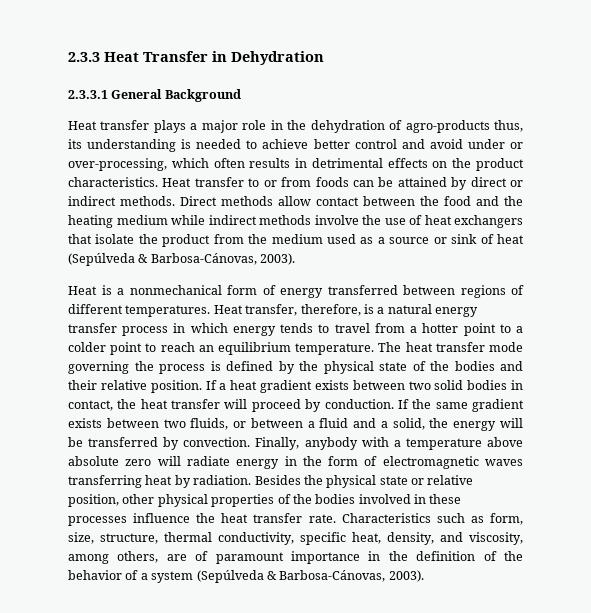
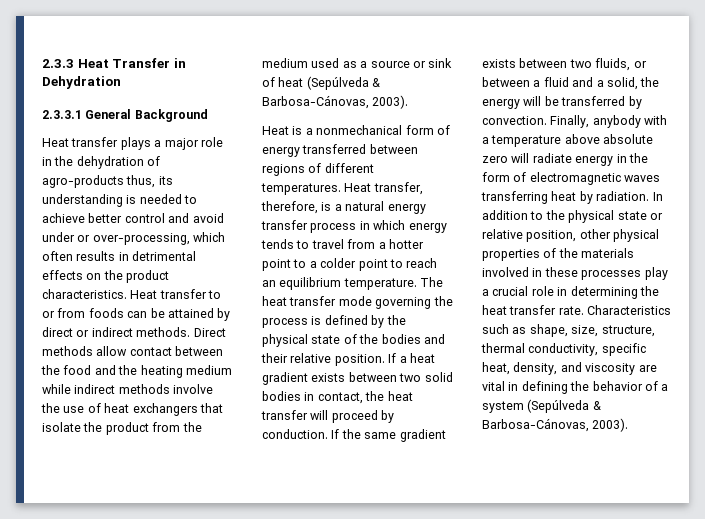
- Besides the physical state or relative position, other physical properties of the bodies involved in these processes influence the heat transfer rate.
+ In addition to the physical state or relative position, other physical properties of the materials involved in these processes play a crucial role in determining the heat transfer rate.
- Characteristics such as form, size, structure, thermal conductivity, specific heat, density, and viscosity, among others, are of paramount importance in the definition of the behavior of a system (Sepúlveda & Barbosa-Cánovas, 2003).
+ Characteristics such as shape, size, structure, thermal conductivity, specific heat, density, and viscosity are vital in defining the behavior of a system (Sepúlveda & Barbosa-Cánovas, 2003).

